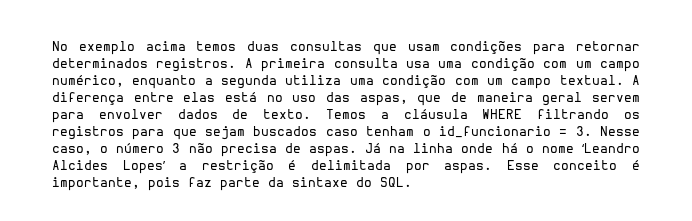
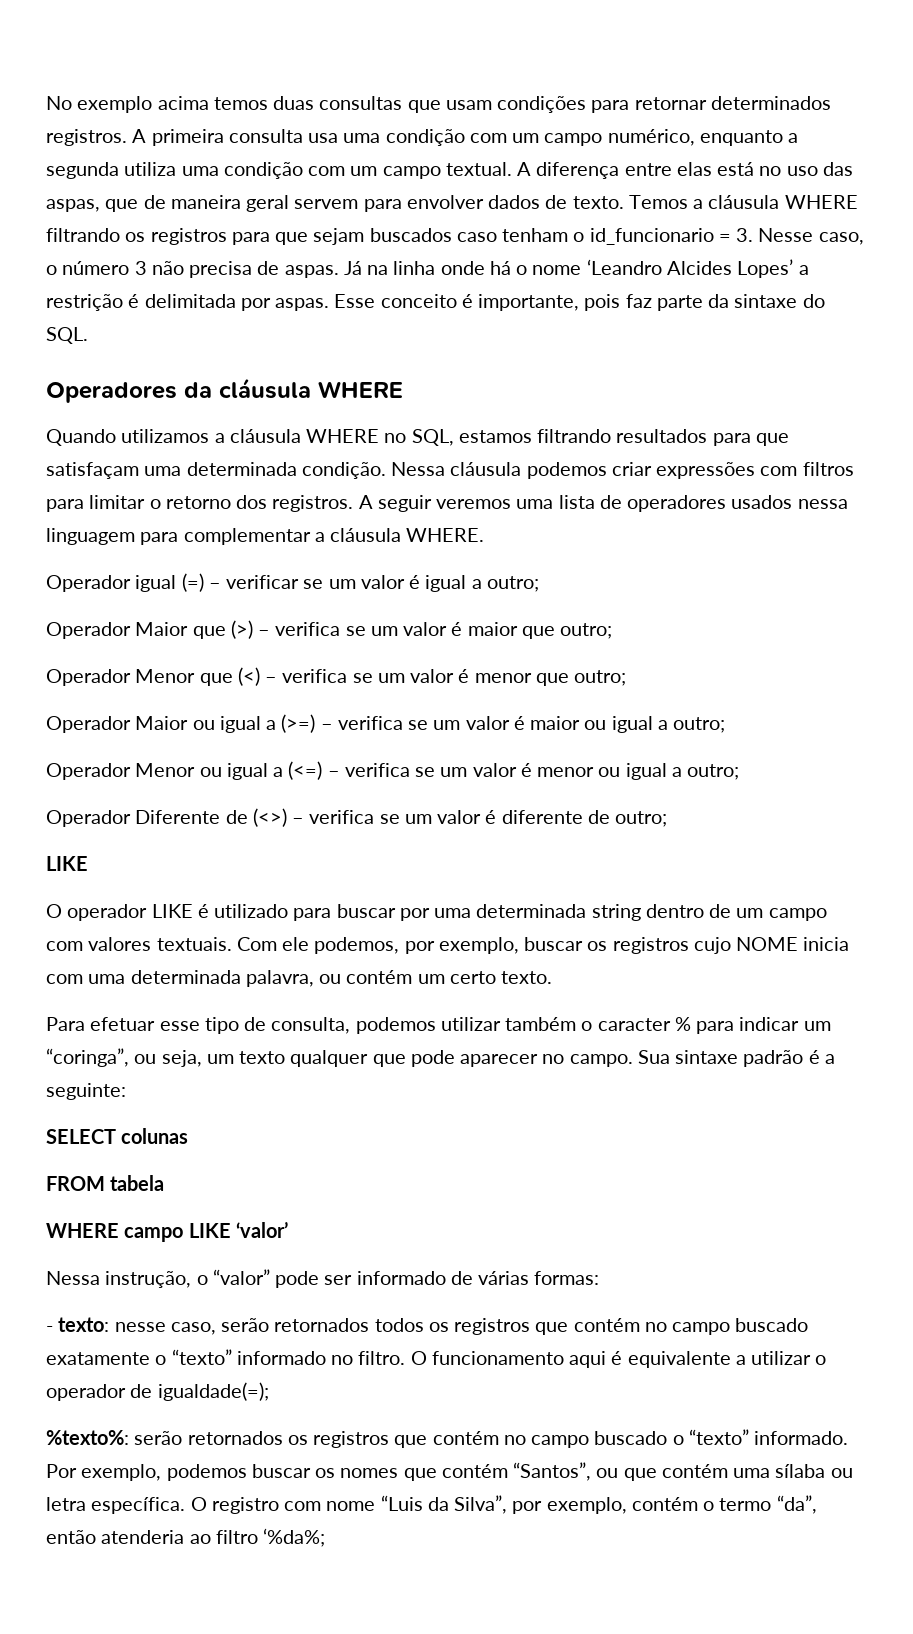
+ Operadores da cláusula WHERE
+ Quando utilizamos a cláusula WHERE no SQL, estamos filtrando resultados para que satisfaçam uma determinada condição. Nessa cláusula podemos criar expressões com filtros para limitar o retorno dos registros. A seguir veremos uma lista de operadores usados nessa linguagem para complementar a cláusula WHERE.
+ Operador igual (=) – verificar se um valor é igual a outro;
+ Operador Maior que (>) – verifica se um valor é maior que outro;
+ Operador Menor que (<) – verifica se um valor é menor que outro;
+ Operador Maior ou igual a (>=) – verifica se um valor é maior ou igual a outro;
+ Operador Menor ou igual a (<=) – verifica se um valor é menor ou igual a outro;
+ Operador Diferente de (<>) – verifica se um valor é diferente de outro;
+ LIKE
+ O operador LIKE é utilizado para buscar por uma determinada string dentro de um campo com valores textuais. Com ele podemos, por exemplo, buscar os registros cujo NOME inicia com uma determinada palavra, ou contém um certo texto.
+ Para efetuar esse tipo de consulta, podemos utilizar também o caracter % para indicar um “coringa”, ou seja, um texto qualquer que pode aparecer no campo. Sua sintaxe padrão é a seguinte:
+ SELECT colunas
+ FROM tabela
+ WHERE campo LIKE ‘valor’
+ Nessa instrução, o “valor” pode ser informado de várias formas:
+ - texto: nesse caso, serão retornados todos os registros que contém no campo buscado exatamente o “texto” informado no filtro. O funcionamento aqui é equivalente a utilizar o operador de igualdade(=);
+ %texto%: serão retornados os registros que contém no campo buscado o “texto” informado. Por exemplo, podemos buscar os nomes que contém “Santos”, ou que contém uma sílaba ou letra específica. O registro com nome “Luis da Silva”, por exemplo, contém o termo “da”, então atenderia ao filtro ‘%da%;

